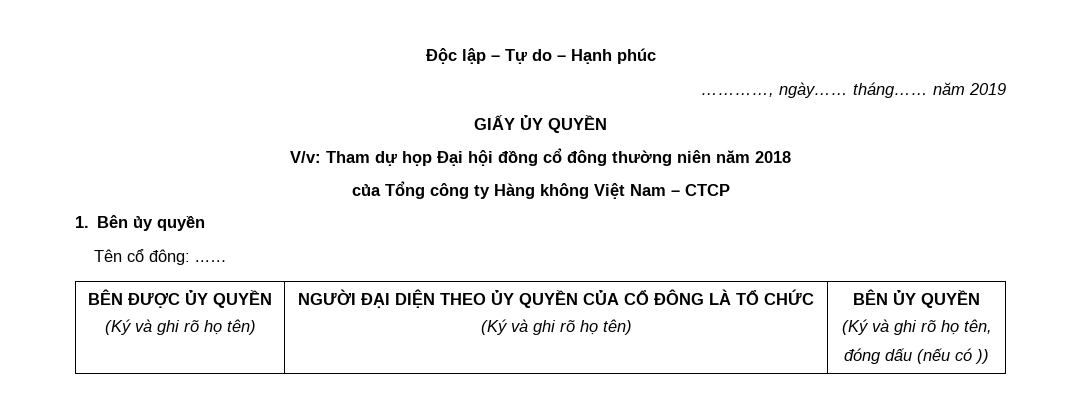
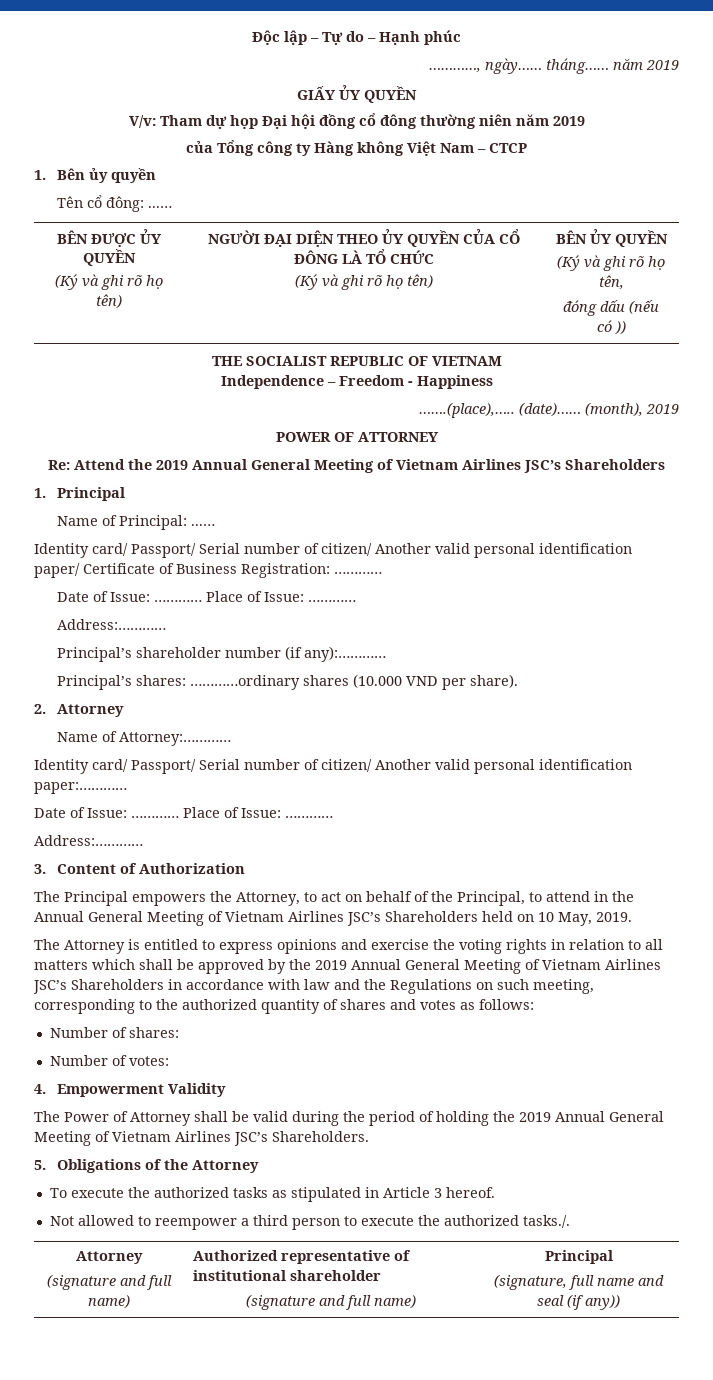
- V/v: Tham dự họp Đại hội đồng cổ đông thường niên năm 2018
+ V/v: Tham dự họp Đại hội đồng cổ đông thường niên năm 2019
+ THE SOCIALIST REPUBLIC OF VIETNAM
+ Independence – Freedom - Happiness
+ …….(place),….. (date)…… (month), 2019
+ POWER OF ATTORNEY
+ Re: Attend the 2019 Annual General Meeting of Vietnam Airlines JSC’s Shareholders
+ 1. Principal
+ Name of Principal: ...…
+ Identity card/ Passport/ Serial number of citizen/ Another valid personal identification paper/ Certificate of Business Registration: …………
+ Date of Issue: ………… Place of Issue: …………
+ Address:…………
+ Principal’s shareholder number (if any):…………
+ Principal’s shares: …………ordinary shares (10.000 VND per share).
+ 2. Attorney
+ Name of Attorney:…………
+ Identity card/ Passport/ Serial number of citizen/ Another valid personal identification paper:…………
+ Date of Issue: ………… Place of Issue: …………
+ Address:…………
+ 3. Content of Authorization
+ The Principal empowers the Attorney, to act on behalf of the Principal, to attend in the Annual General Meeting of Vietnam Airlines JSC’s Shareholders held on 10 May, 2019.
+ The Attorney is entitled to express opinions and exercise the voting rights in relation to all matters which shall be approved by the 2019 Annual General Meeting of Vietnam Airlines JSC’s Shareholders in accordance with law and the Regulations on such meeting, corresponding to the authorized quantity of shares and votes as follows:
+ Number of shares:
+ Number of votes:
+ 4. Empowerment Validity
+ The Power of Attorney shall be valid during the period of holding the 2019 Annual General Meeting of Vietnam Airlines JSC’s Shareholders.
+ 5. Obligations of the Attorney
+ To execute the authorized tasks as stipulated in Article 3 hereof.
+ Not allowed to reempower a third person to execute the authorized tasks./.
+ Attorney
+ (signature and full name) | Authorized representative of institutional shareholder
+ (signature and full name) | Principal
+ (signature, full name and seal (if any))

